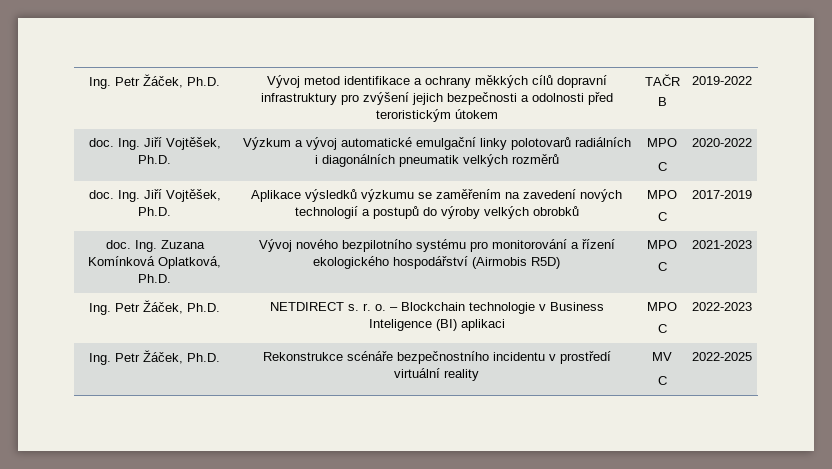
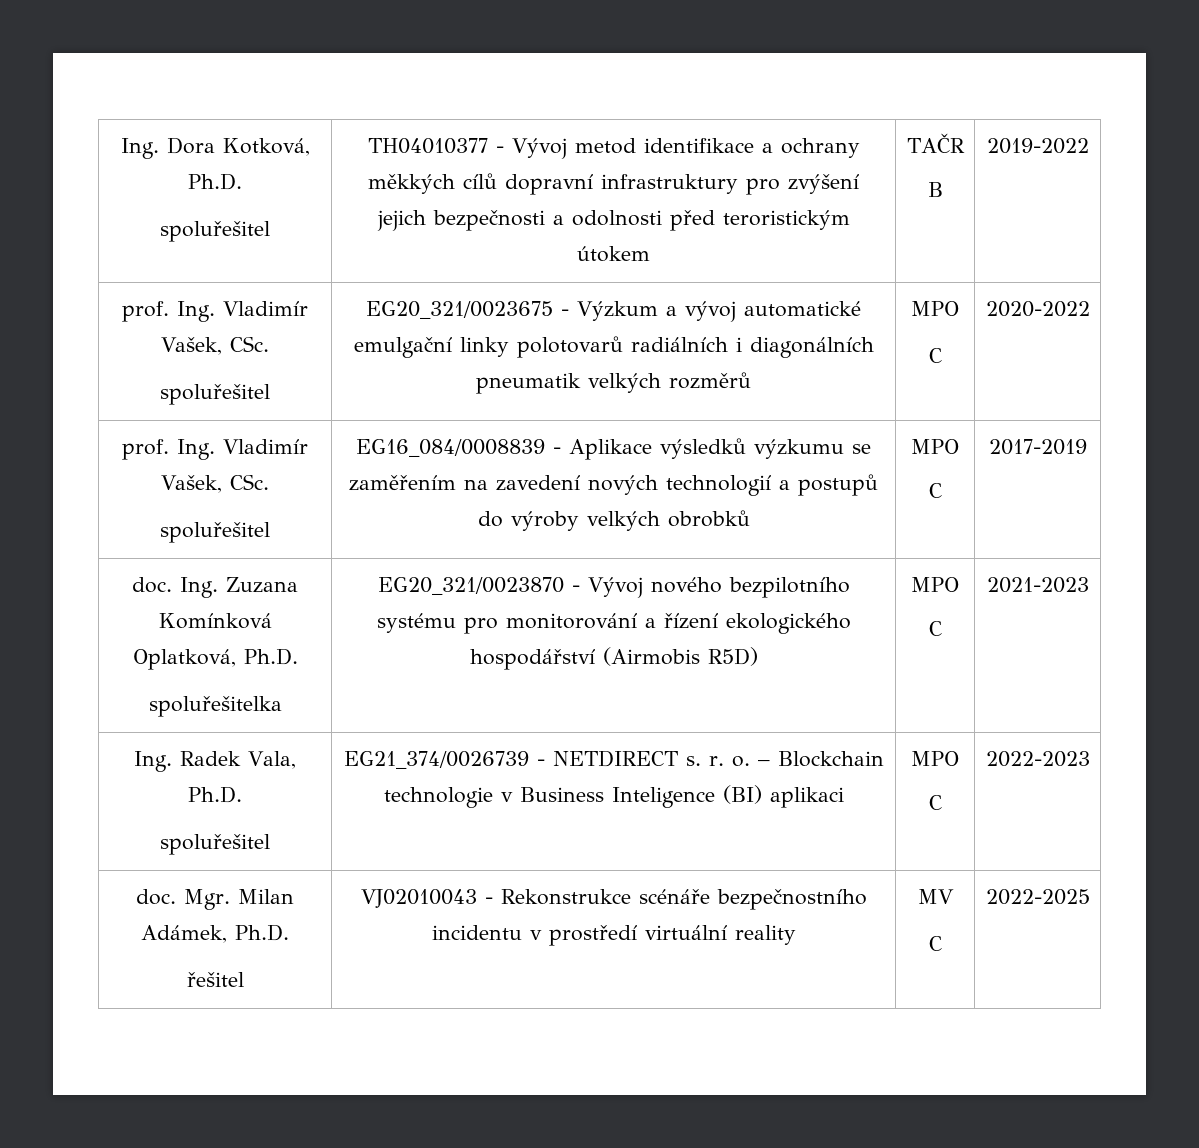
- Ing. Petr Žáček, Ph.D. | Vývoj metod identifikace a ochrany měkkých cílů dopravní infrastruktury pro zvýšení jejich bezpečnosti a odolnosti před teroristickým útokem | TAČR
+ Ing. Dora Kotková, Ph.D.
+ spoluřešitel | TH04010377 - Vývoj metod identifikace a ochrany měkkých cílů dopravní infrastruktury pro zvýšení jejich bezpečnosti a odolnosti před teroristickým útokem | TAČR
  B | 2019-2022
- doc. Ing. Jiří Vojtěšek, Ph.D. | Výzkum a vývoj automatické emulgační linky polotovarů radiálních i diagonálních pneumatik velkých rozměrů | MPO
+ prof. Ing. Vladimír Vašek, CSc.
+ spoluřešitel | EG20_321/0023675 - Výzkum a vývoj automatické emulgační linky polotovarů radiálních i diagonálních pneumatik velkých rozměrů | MPO
  C | 2020-2022
- doc. Ing. Jiří Vojtěšek, Ph.D. | Aplikace výsledků výzkumu se zaměřením na zavedení nových technologií a postupů do výroby velkých obrobků | MPO
+ prof. Ing. Vladimír Vašek, CSc.
+ spoluřešitel | EG16_084/0008839 - Aplikace výsledků výzkumu se zaměřením na zavedení nových technologií a postupů do výroby velkých obrobků | MPO
- doc. Ing. Zuzana Komínková Oplatková, Ph.D. | Vývoj nového bezpilotního systému pro monitorování a řízení ekologického hospodářství (Airmobis R5D) | MPO
+ doc. Ing. Zuzana Komínková Oplatková, Ph.D.
+ spoluřešitelka | EG20_321/0023870 - Vývoj nového bezpilotního systému pro monitorování a řízení ekologického hospodářství (Airmobis R5D) | MPO
- Ing. Petr Žáček, Ph.D. | NETDIRECT s. r. o. – Blockchain technologie v Business Inteligence (BI) aplikaci | MPO
+ Ing. Radek Vala, Ph.D.
+ spoluřešitel | EG21_374/0026739 - NETDIRECT s. r. o. – Blockchain technologie v Business Inteligence (BI) aplikaci | MPO
- Ing. Petr Žáček, Ph.D. | Rekonstrukce scénáře bezpečnostního incidentu v prostředí virtuální reality | MV
+ doc. Mgr. Milan Adámek, Ph.D.
+ řešitel | VJ02010043 - Rekonstrukce scénáře bezpečnostního incidentu v prostředí virtuální reality | MV

